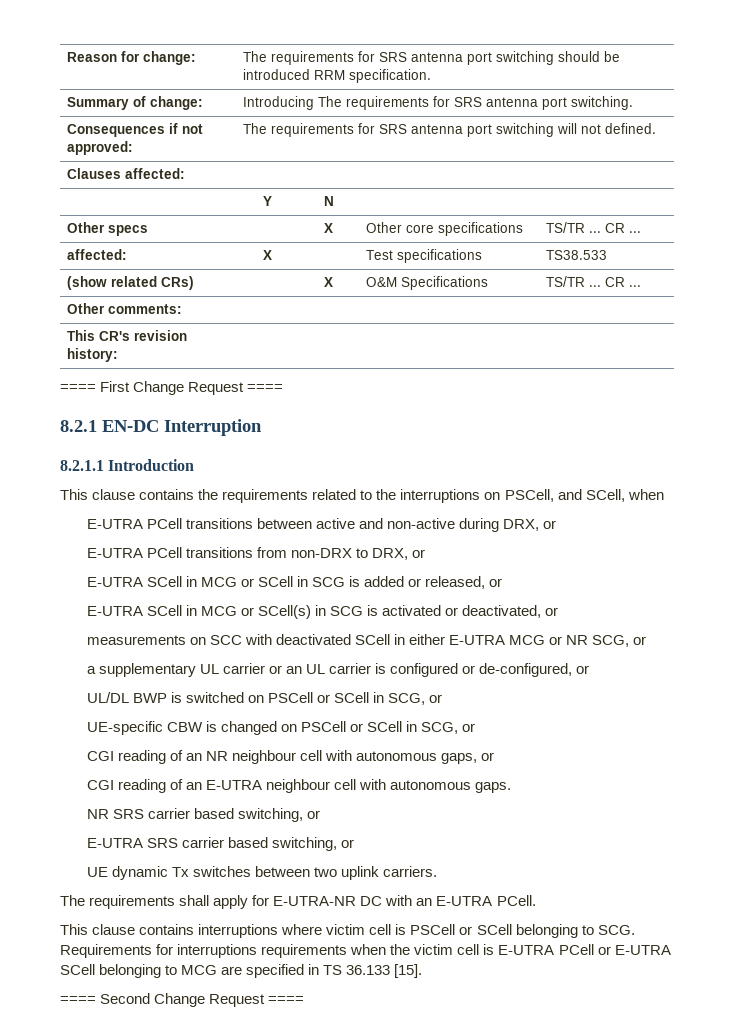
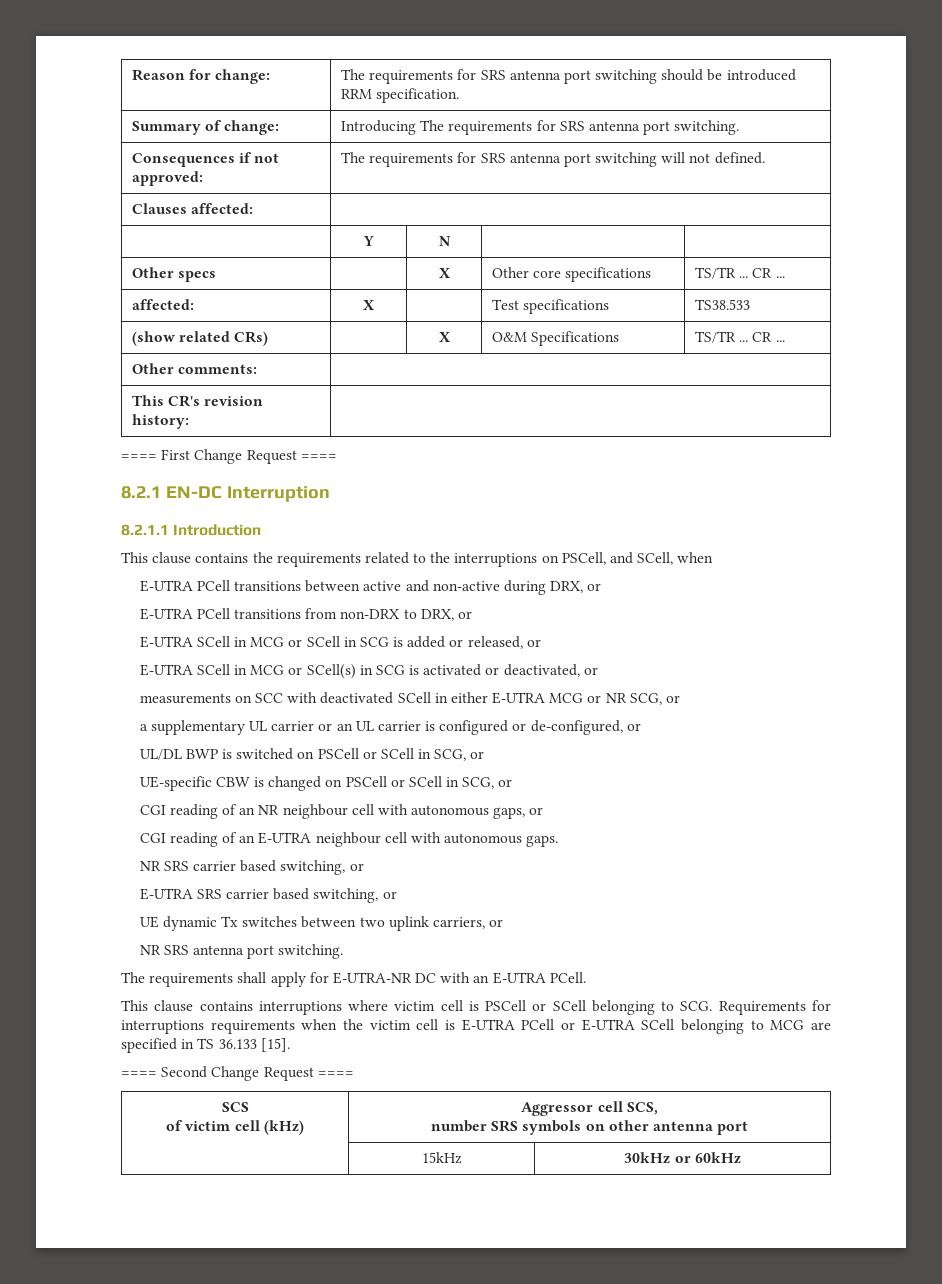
- UE dynamic Tx switches between two uplink carriers.
+ UE dynamic Tx switches between two uplink carriers, or
+ NR SRS antenna port switching.
+ SCS
+ of victim cell (kHz) | Aggressor cell SCS,
+ number SRS symbols on other antenna port
+ | 15kHz | 30kHz or 60kHz

